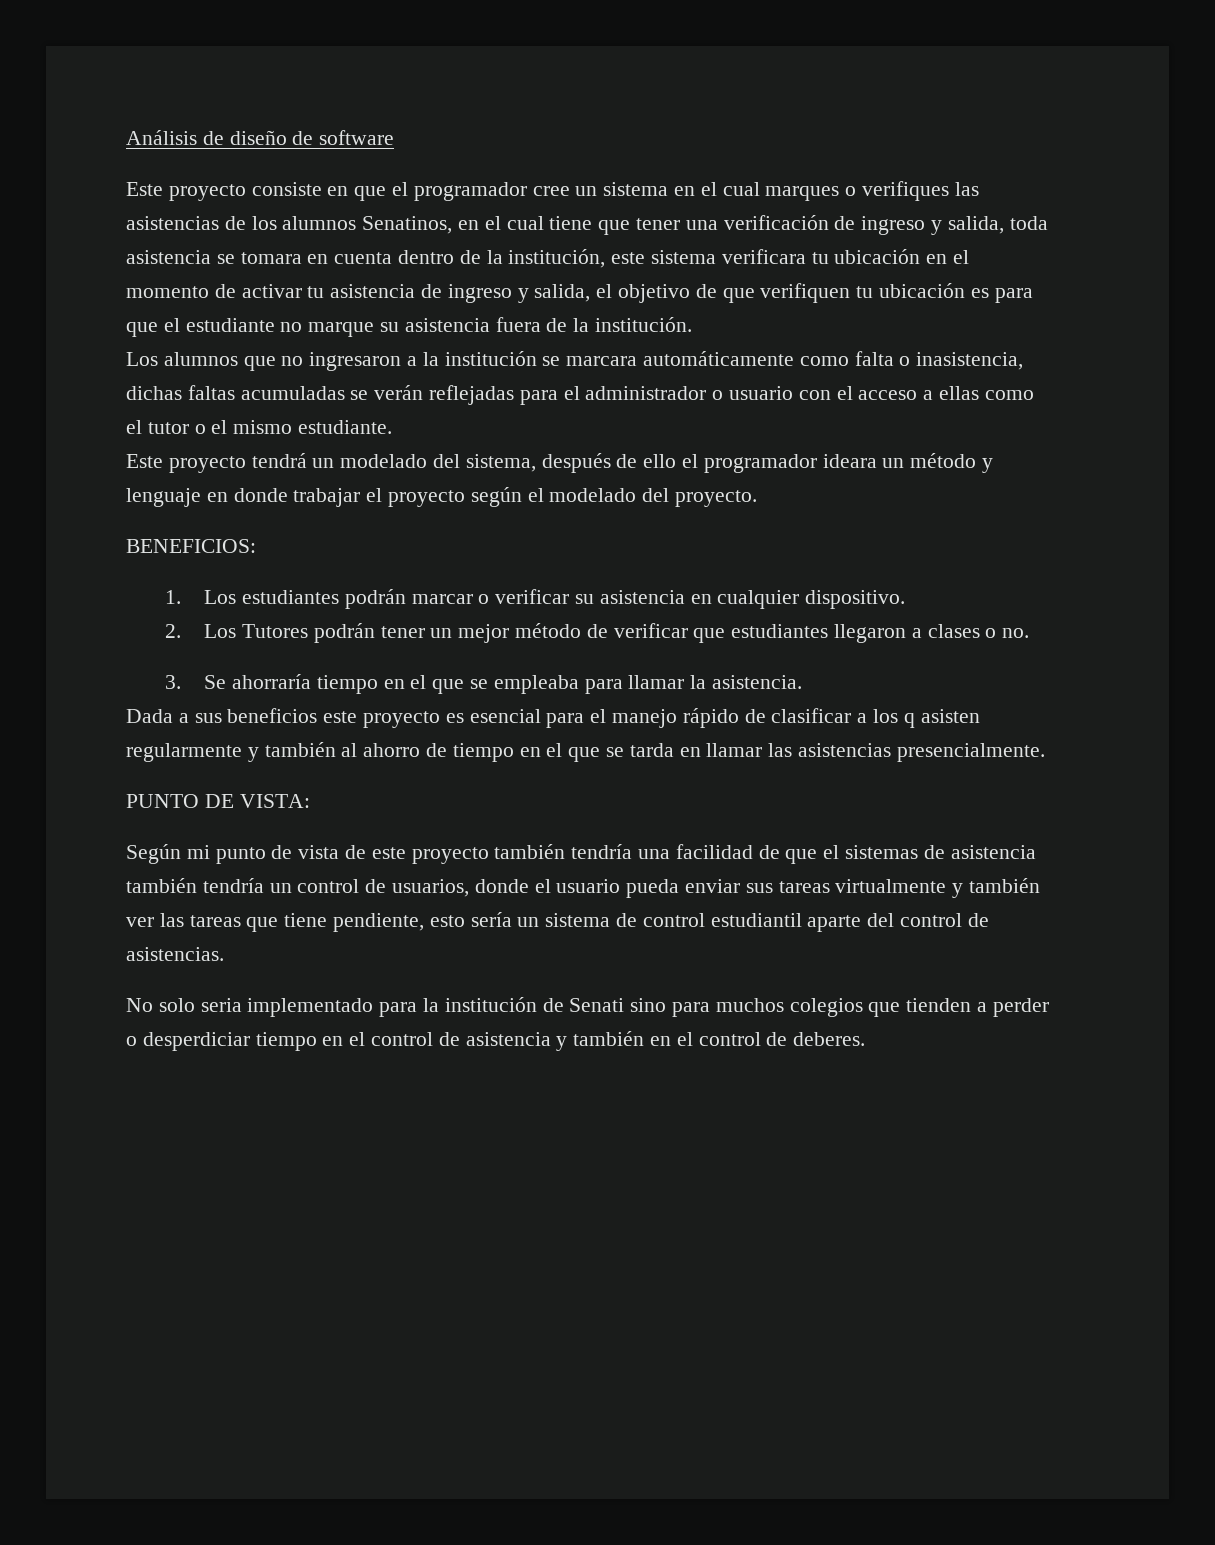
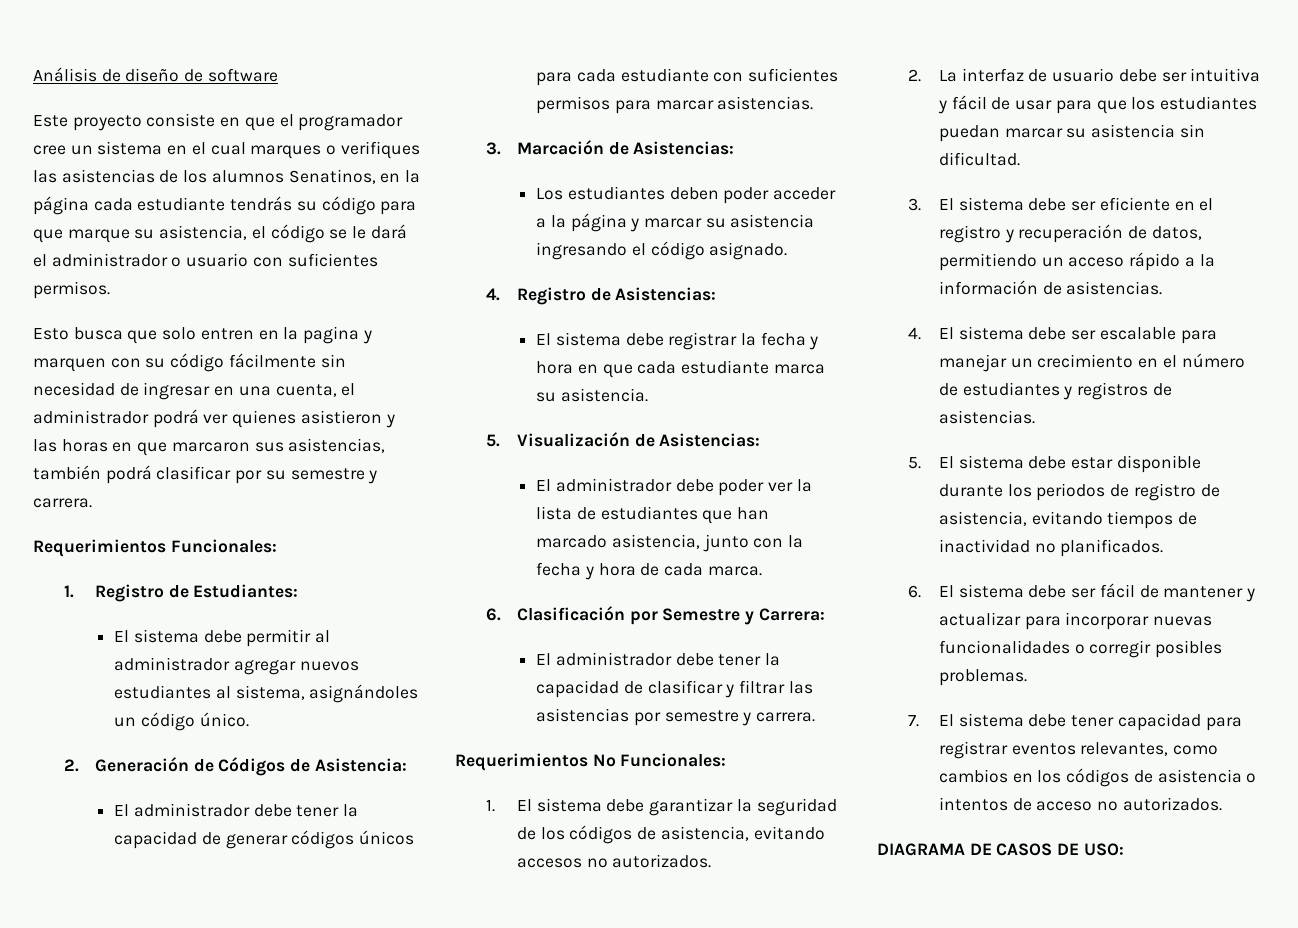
- Este proyecto consiste en que el programador cree un sistema en el cual marques o verifiques las asistencias de los alumnos Senatinos, en el cual tiene que tener una verificación de ingreso y salida, toda asistencia se tomara en cuenta dentro de la institución, este sistema verificara tu ubicación en el momento de activar tu asistencia de ingreso y salida, el objetivo de que verifiquen tu ubicación es para que el estudiante no marque su asistencia fuera de la institución.
- Los alumnos que no ingresaron a la institución se marcara automáticamente como falta o inasistencia, dichas faltas acumuladas se verán reflejadas para el administrador o usuario con el acceso a ellas como el tutor o el mismo estudiante.
- Este proyecto tendrá un modelado del sistema, después de ello el programador ideara un método y lenguaje en donde trabajar el proyecto según el modelado del proyecto.
- BENEFICIOS:
- 1. Los estudiantes podrán marcar o verificar su asistencia en cualquier dispositivo.
- 2. Los Tutores podrán tener un mejor método de verificar que estudiantes llegaron a clases o no.
- 3. Se ahorraría tiempo en el que se empleaba para llamar la asistencia.
- Dada a sus beneficios este proyecto es esencial para el manejo rápido de clasificar a los q asisten regularmente y también al ahorro de tiempo en el que se tarda en llamar las asistencias presencialmente.
- PUNTO DE VISTA:
- Según mi punto de vista de este proyecto también tendría una facilidad de que el sistemas de asistencia también tendría un control de usuarios, donde el usuario pueda enviar sus tareas virtualmente y también ver las tareas que tiene pendiente, esto sería un sistema de control estudiantil aparte del control de asistencias.
- No solo seria implementado para la institución de Senati sino para muchos colegios que tienden a perder o desperdiciar tiempo en el control de asistencia y también en el control de deberes.
+ Este proyecto consiste en que el programador cree un sistema en el cual marques o verifiques las asistencias de los alumnos Senatinos, en la página cada estudiante tendrás su código para que marque su asistencia, el código se le dará el administrador o usuario con suficientes permisos.
+ Esto busca que solo entren en la pagina y marquen con su código fácilmente sin necesidad de ingresar en una cuenta, el administrador podrá ver quienes asistieron y las horas en que marcaron sus asistencias, también podrá clasificar por su semestre y carrera.
+ Requerimientos Funcionales:
+ 1. Registro de Estudiantes:
+ El sistema debe permitir al administrador agregar nuevos estudiantes al sistema, asignándoles un código único.
+ 2. Generación de Códigos de Asistencia:
+ El administrador debe tener la capacidad de generar códigos únicos para cada estudiante con suficientes permisos para marcar asistencias.
+ 3. Marcación de Asistencias:
+ Los estudiantes deben poder acceder a la página y marcar su asistencia ingresando el código asignado.
+ 4. Registro de Asistencias:
+ El sistema debe registrar la fecha y hora en que cada estudiante marca su asistencia.
+ 5. Visualización de Asistencias:
+ El administrador debe poder ver la lista de estudiantes que han marcado asistencia, junto con la fecha y hora de cada marca.
+ 6. Clasificación por Semestre y Carrera:
+ El administrador debe tener la capacidad de clasificar y filtrar las asistencias por semestre y carrera.
+ Requerimientos No Funcionales:
+ 1. El sistema debe garantizar la seguridad de los códigos de asistencia, evitando accesos no autorizados.
+ 2. La interfaz de usuario debe ser intuitiva y fácil de usar para que los estudiantes puedan marcar su asistencia sin dificultad.
+ 3. El sistema debe ser eficiente en el registro y recuperación de datos, permitiendo un acceso rápido a la información de asistencias.
+ 4. El sistema debe ser escalable para manejar un crecimiento en el número de estudiantes y registros de asistencias.
+ 5. El sistema debe estar disponible durante los periodos de registro de asistencia, evitando tiempos de inactividad no planificados.
+ 6. El sistema debe ser fácil de mantener y actualizar para incorporar nuevas funcionalidades o corregir posibles problemas.
+ 7. El sistema debe tener capacidad para registrar eventos relevantes, como cambios en los códigos de asistencia o intentos de acceso no autorizados.
+ DIAGRAMA DE CASOS DE USO:

